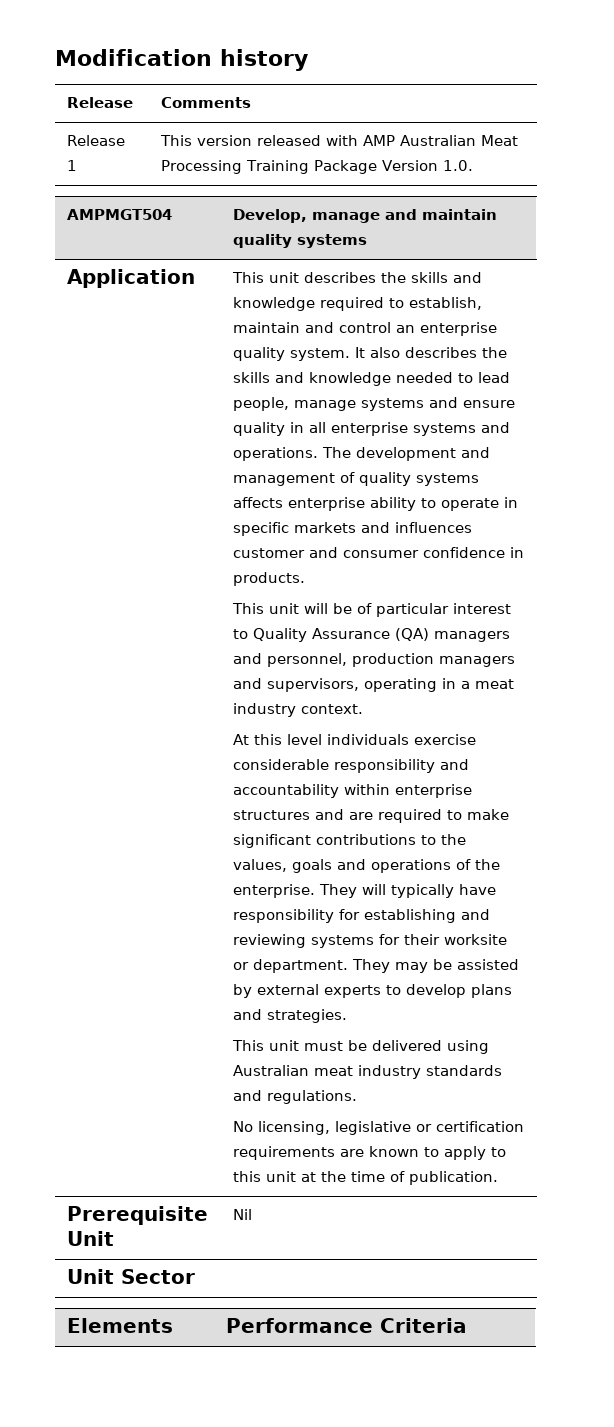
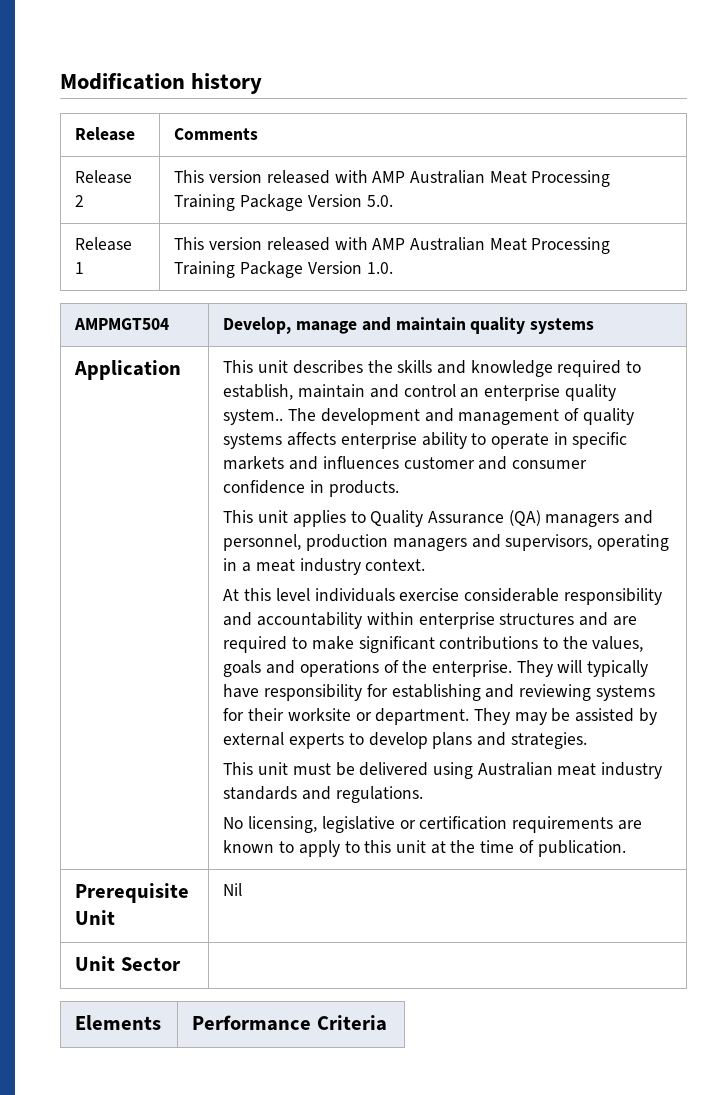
+ Release 2 | This version released with AMP Australian Meat Processing Training Package Version 5.0.
- This unit describes the skills and knowledge required to establish, maintain and control an enterprise quality system. It also describes the skills and knowledge needed to lead people, manage systems and ensure quality in all enterprise systems and operations.
+ This unit describes the skills and knowledge required to establish, maintain and control an enterprise quality system..
- This unit will be of particular interest to Quality Assurance (QA) managers and personnel, production managers and supervisors, operating in a meat industry context.
+ This unit applies to Quality Assurance (QA) managers and personnel, production managers and supervisors, operating in a meat industry context.

